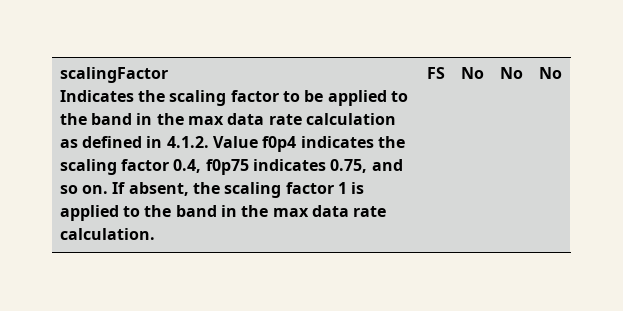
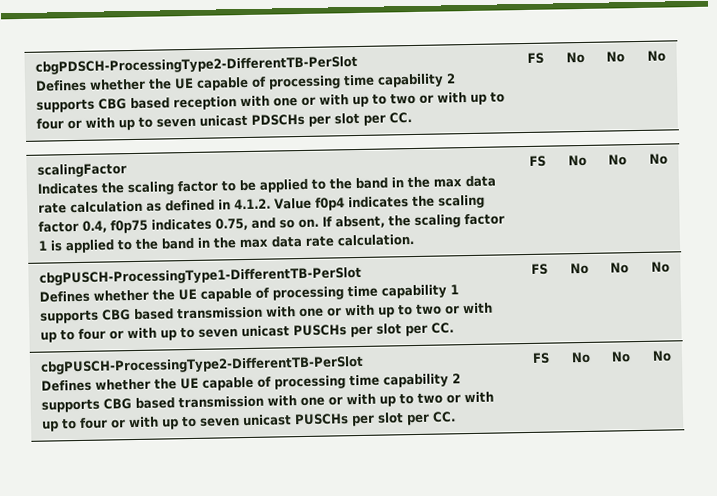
+ cbgPDSCH-ProcessingType2-DifferentTB-PerSlot
+ Defines whether the UE capable of processing time capability 2 supports CBG based reception with one or with up to two or with up to four or with up to seven unicast PDSCHs per slot per CC. | FS | No | No | No
+ cbgPUSCH-ProcessingType1-DifferentTB-PerSlot
+ Defines whether the UE capable of processing time capability 1 supports CBG based transmission with one or with up to two or with up to four or with up to seven unicast PUSCHs per slot per CC. | FS | No | No | No
+ cbgPUSCH-ProcessingType2-DifferentTB-PerSlot
+ Defines whether the UE capable of processing time capability 2 supports CBG based transmission with one or with up to two or with up to four or with up to seven unicast PUSCHs per slot per CC. | FS | No | No | No

